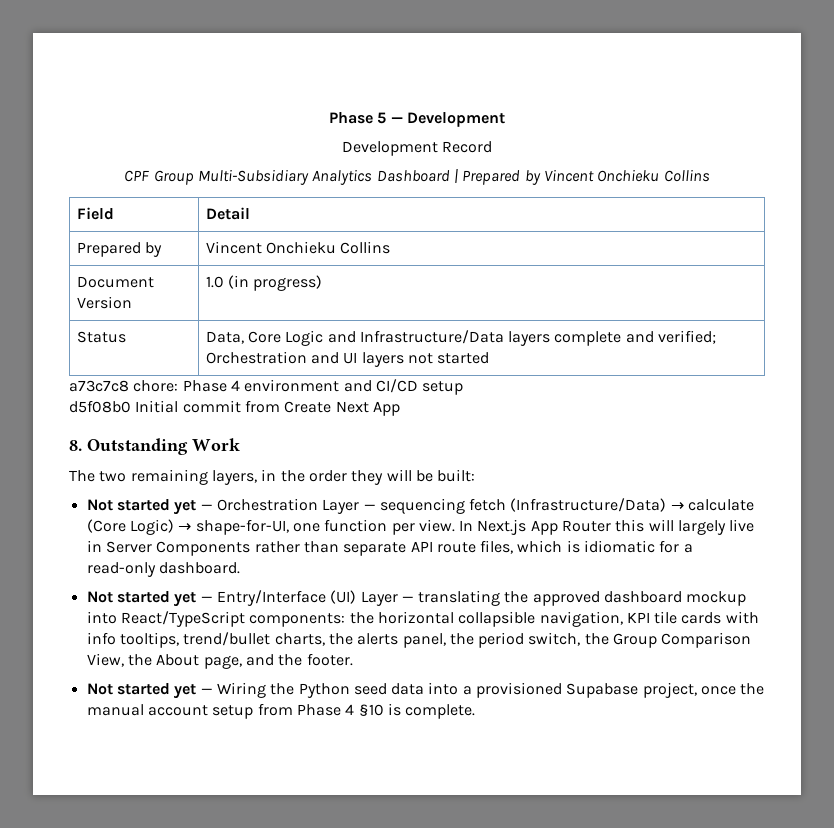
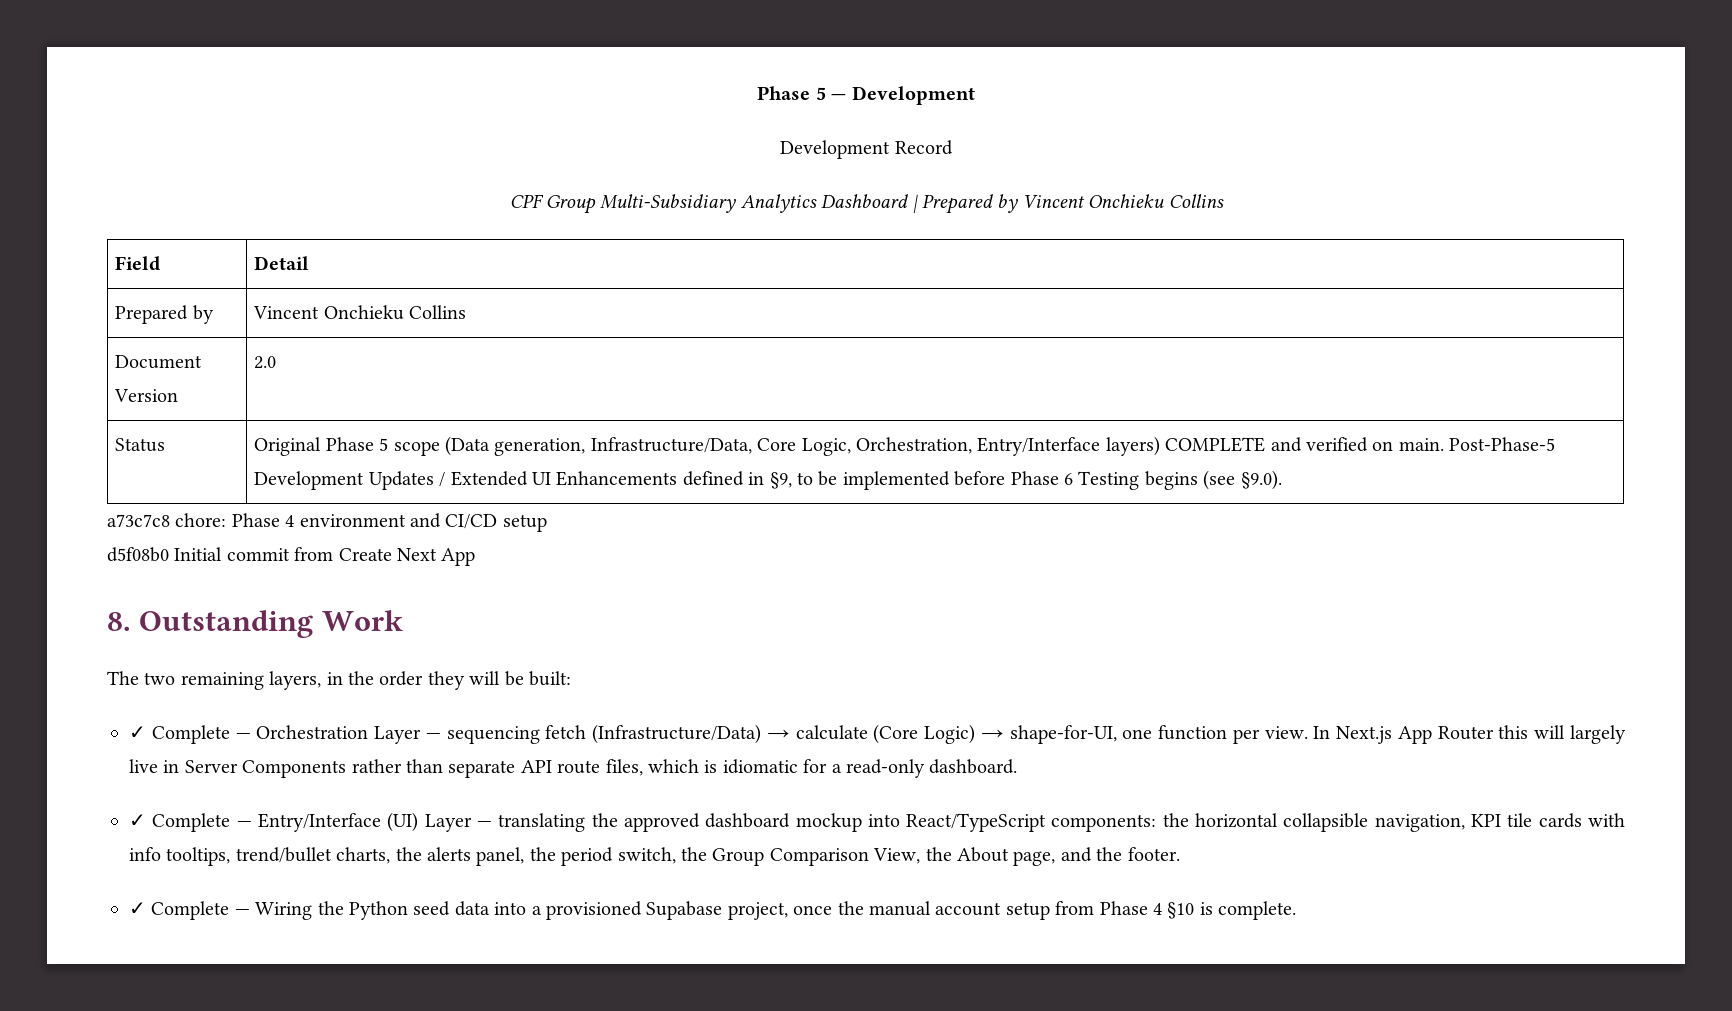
- Document Version | 1.0 (in progress)
- Status | Data, Core Logic and Infrastructure/Data layers complete and verified; Orchestration and UI layers not started
+ Document Version | 2.0
+ Status | Original Phase 5 scope (Data generation, Infrastructure/Data, Core Logic, Orchestration, Entry/Interface layers) COMPLETE and verified on main. Post-Phase-5 Development Updates / Extended UI Enhancements defined in §9, to be implemented before Phase 6 Testing begins (see §9.0).
- Not started yet — Orchestration Layer — sequencing fetch (Infrastructure/Data) → calculate (Core Logic) → shape-for-UI, one function per view.
+ ✓ Complete — Orchestration Layer — sequencing fetch (Infrastructure/Data) → calculate (Core Logic) → shape-for-UI, one function per view.
- Not started yet — Entry/Interface (UI) Layer — translating the approved dashboard mockup into React/TypeScript components: the horizontal collapsible navigation, KPI tile cards with info tooltips, trend/bullet charts, the alerts panel, the period switch, the Group Comparison View, the About page, and the footer.
+ ✓ Complete — Entry/Interface (UI) Layer — translating the approved dashboard mockup into React/TypeScript components: the horizontal collapsible navigation, KPI tile cards with info tooltips, trend/bullet charts, the alerts panel, the period switch, the Group Comparison View, the About page, and the footer.
- Not started yet — Wiring the Python seed data into a provisioned Supabase project, once the manual account setup from Phase 4 §10 is complete.
+ ✓ Complete — Wiring the Python seed data into a provisioned Supabase project, once the manual account setup from Phase 4 §10 is complete.

